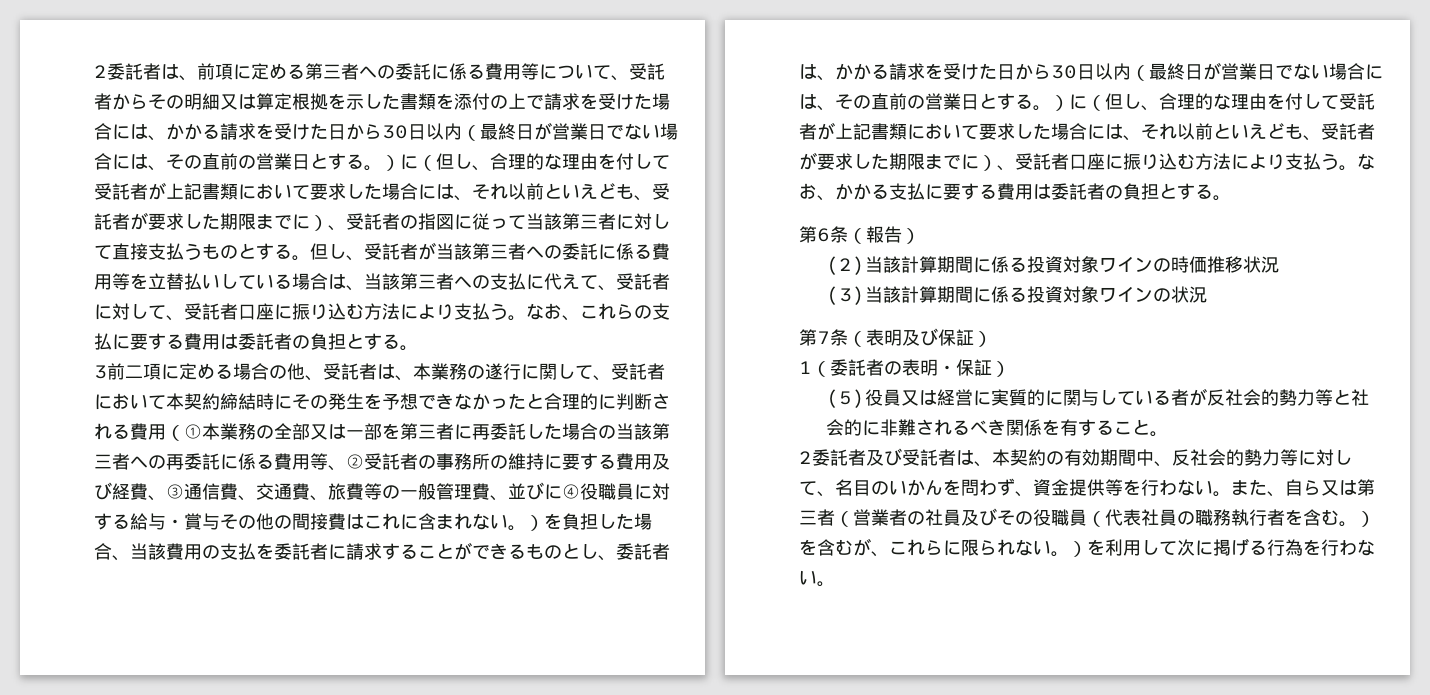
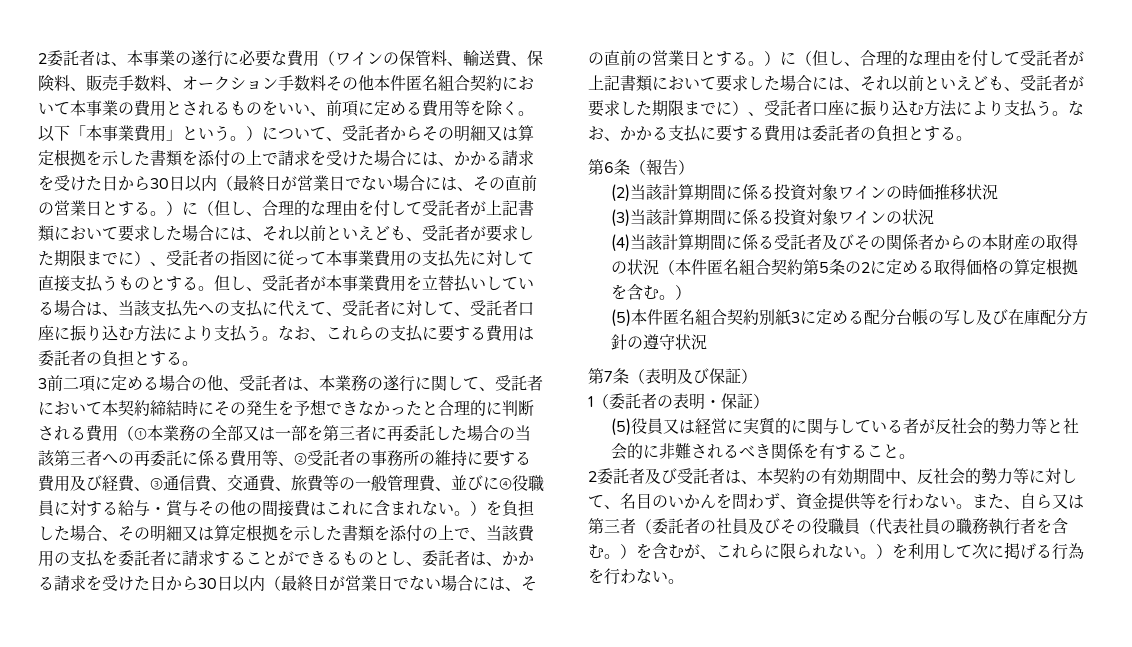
- 2委託者は、前項に定める第三者への委託に係る費用等について、受託者からその明細又は算定根拠を示した書類を添付の上で請求を受けた場合には、かかる請求を受けた日から30日以内（最終日が営業日でない場合には、その直前の営業日とする。）に（但し、合理的な理由を付して受託者が上記書類において要求した場合には、それ以前といえども、受託者が要求した期限までに）、受託者の指図に従って当該第三者に対して直接支払うものとする。
+ 2委託者は、本事業の遂行に必要な費用（ワインの保管料、輸送費、保険料、販売手数料、オークション手数料その他本件匿名組合契約において本事業の費用とされるものをいい、前項に定める費用等を除く。以下「本事業費用」という。）について、受託者からその明細又は算定根拠を示した書類を添付の上で請求を受けた場合には、かかる請求を受けた日から30日以内（最終日が営業日でない場合には、その直前の営業日とする。）に（但し、合理的な理由を付して受託者が上記書類において要求した場合には、それ以前といえども、受託者が要求した期限までに）、受託者の指図に従って本事業費用の支払先に対して直接支払うものとする。
- 但し、受託者が当該第三者への委託に係る費用等を立替払いしている場合は、当該第三者への支払に代えて、受託者に対して、受託者口座に振り込む方法により支払う。
+ 但し、受託者が本事業費用を立替払いしている場合は、当該支払先への支払に代えて、受託者に対して、受託者口座に振り込む方法により支払う。
- 3前二項に定める場合の他、受託者は、本業務の遂行に関して、受託者において本契約締結時にその発生を予想できなかったと合理的に判断される費用（①本業務の全部又は一部を第三者に再委託した場合の当該第三者への再委託に係る費用等、②受託者の事務所の維持に要する費用及び経費、③通信費、交通費、旅費等の一般管理費、並びに④役職員に対する給与・賞与その他の間接費はこれに含まれない。）を負担した場合、当該費用の支払を委託者に請求することができるものとし、委託者は、かかる請求を受けた日から30日以内（最終日が営業日でない場合には、その直前の営業日とする。）に（但し、合理的な理由を付して受託者が上記書類において要求した場合には、それ以前といえども、受託者が要求した期限までに）、受託者口座に振り込む方法により支払う。
+ 3前二項に定める場合の他、受託者は、本業務の遂行に関して、受託者において本契約締結時にその発生を予想できなかったと合理的に判断される費用（①本業務の全部又は一部を第三者に再委託した場合の当該第三者への再委託に係る費用等、②受託者の事務所の維持に要する費用及び経費、③通信費、交通費、旅費等の一般管理費、並びに④役職員に対する給与・賞与その他の間接費はこれに含まれない。）を負担した場合、その明細又は算定根拠を示した書類を添付の上で、当該費用の支払を委託者に請求することができるものとし、委託者は、かかる請求を受けた日から30日以内（最終日が営業日でない場合には、その直前の営業日とする。）に（但し、合理的な理由を付して受託者が上記書類において要求した場合には、それ以前といえども、受託者が要求した期限までに）、受託者口座に振り込む方法により支払う。
+ (4)当該計算期間に係る受託者及びその関係者からの本財産の取得の状況（本件匿名組合契約第5条の2に定める取得価格の算定根拠を含む。）
+ (5)本件匿名組合契約別紙3に定める配分台帳の写し及び在庫配分方針の遵守状況
- また、自ら又は第三者（営業者の社員及びその役職員（代表社員の職務執行者を含む。）を含むが、これらに限られない。）を利用して次に掲げる行為を行わない。
+ また、自ら又は第三者（委託者の社員及びその役職員（代表社員の職務執行者を含む。）を含むが、これらに限られない。）を利用して次に掲げる行為を行わない。

